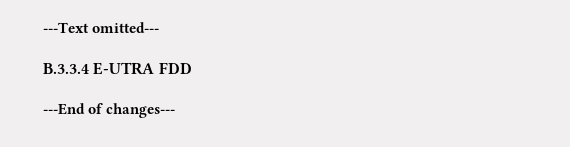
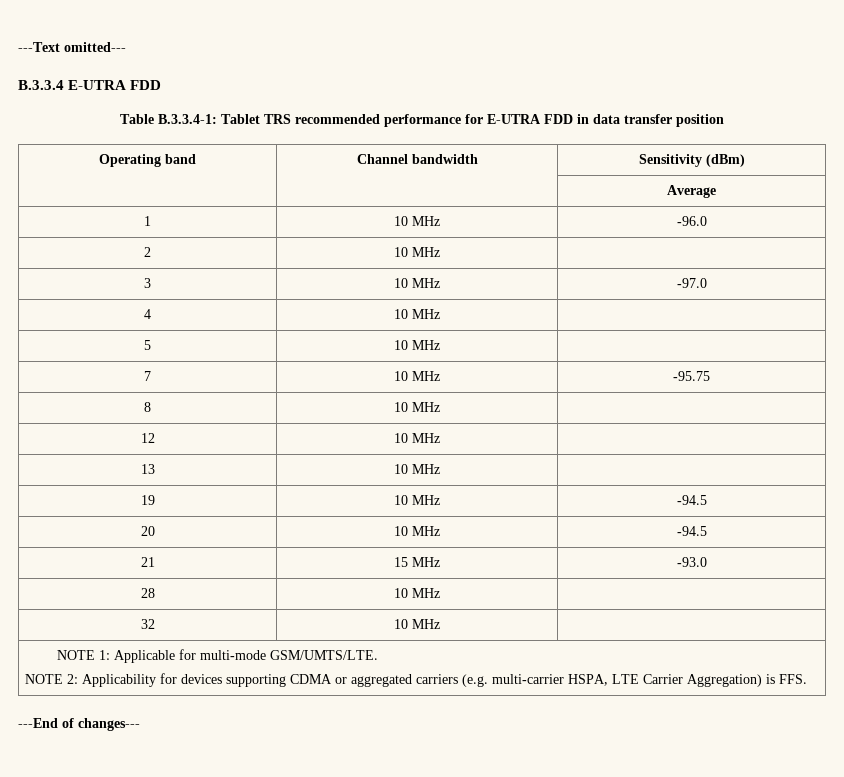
+ Table B.3.3.4-1: Tablet TRS recommended performance for E-UTRA FDD in data transfer position
+ Operating band | Channel bandwidth | Sensitivity (dBm)
+ | | Average
+ 1 | 10 MHz | -96.0
+ 2 | 10 MHz |
+ 3 | 10 MHz | -97.0
+ 4 | 10 MHz |
+ 5 | 10 MHz |
+ 7 | 10 MHz | -95.75
+ 8 | 10 MHz |
+ 12 | 10 MHz |
+ 13 | 10 MHz |
+ 19 | 10 MHz | -94.5
+ 20 | 10 MHz | -94.5
+ 21 | 15 MHz | -93.0
+ 28 | 10 MHz |
+ 32 | 10 MHz |
+ NOTE 1: Applicable for multi-mode GSM/UMTS/LTE.
+ NOTE 2: Applicability for devices supporting CDMA or aggregated carriers (e.g. multi-carrier HSPA, LTE Carrier Aggregation) is FFS.

